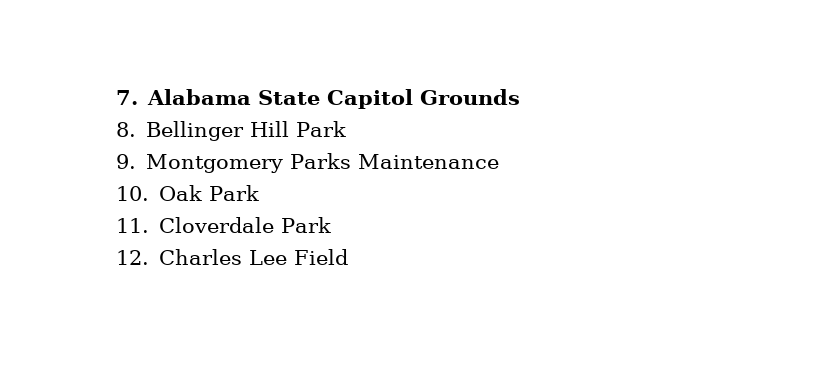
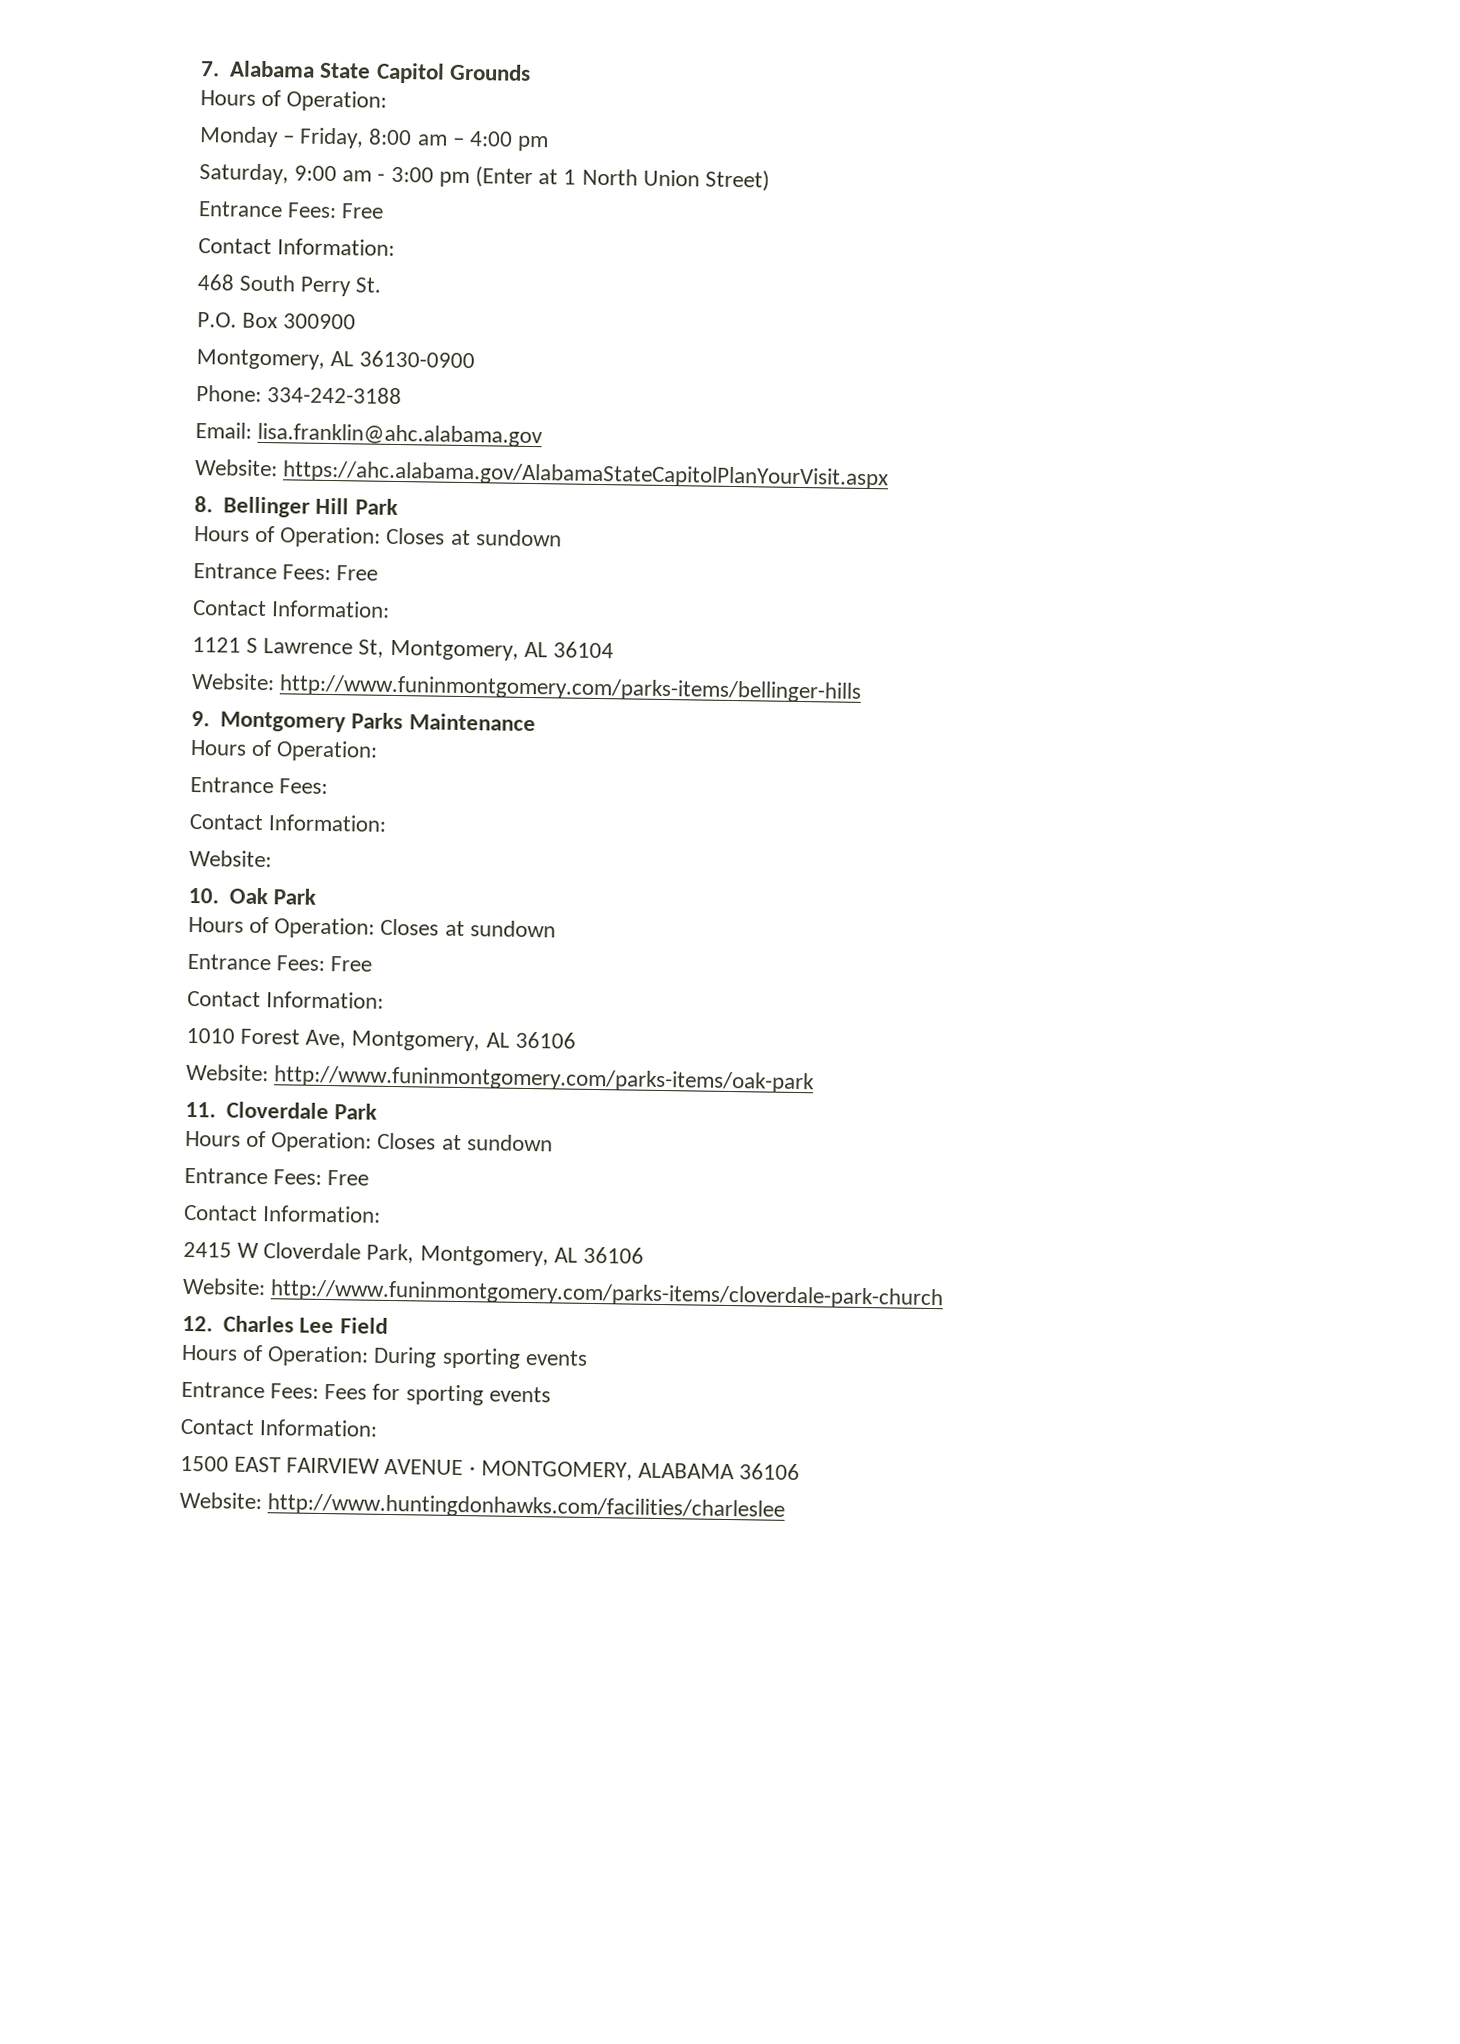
  7. Alabama State Capitol Grounds
+ Hours of Operation:
+ Monday – Friday, 8:00 am – 4:00 pm
+ Saturday, 9:00 am - 3:00 pm (Enter at 1 North Union Street)
+ Entrance Fees: Free
+ Contact Information:
+ 468 South Perry St.
+ P.O. Box 300900
+ Montgomery, AL 36130-0900
+ Phone: 334-242-3188
+ Email: lisa.franklin@ahc.alabama.gov
+ Website: https://ahc.alabama.gov/AlabamaStateCapitolPlanYourVisit.aspx
  8. Bellinger Hill Park
+ Hours of Operation: Closes at sundown
+ Entrance Fees: Free
+ Contact Information:
+ 1121 S Lawrence St, Montgomery, AL 36104
+ Website: http://www.funinmontgomery.com/parks-items/bellinger-hills
  9. Montgomery Parks Maintenance
+ Hours of Operation:
+ Entrance Fees:
+ Contact Information:
+ Website:
  10. Oak Park
+ Hours of Operation: Closes at sundown
+ Entrance Fees: Free
+ Contact Information:
+ 1010 Forest Ave, Montgomery, AL 36106
+ Website: http://www.funinmontgomery.com/parks-items/oak-park
  11. Cloverdale Park
+ Hours of Operation: Closes at sundown
+ Entrance Fees: Free
+ Contact Information:
+ 2415 W Cloverdale Park, Montgomery, AL 36106
+ Website: http://www.funinmontgomery.com/parks-items/cloverdale-park-church
  12. Charles Lee Field
+ Hours of Operation: During sporting events
+ Entrance Fees: Fees for sporting events
+ Contact Information:
+ 1500 EAST FAIRVIEW AVENUE · MONTGOMERY, ALABAMA 36106
+ Website: http://www.huntingdonhawks.com/facilities/charleslee

